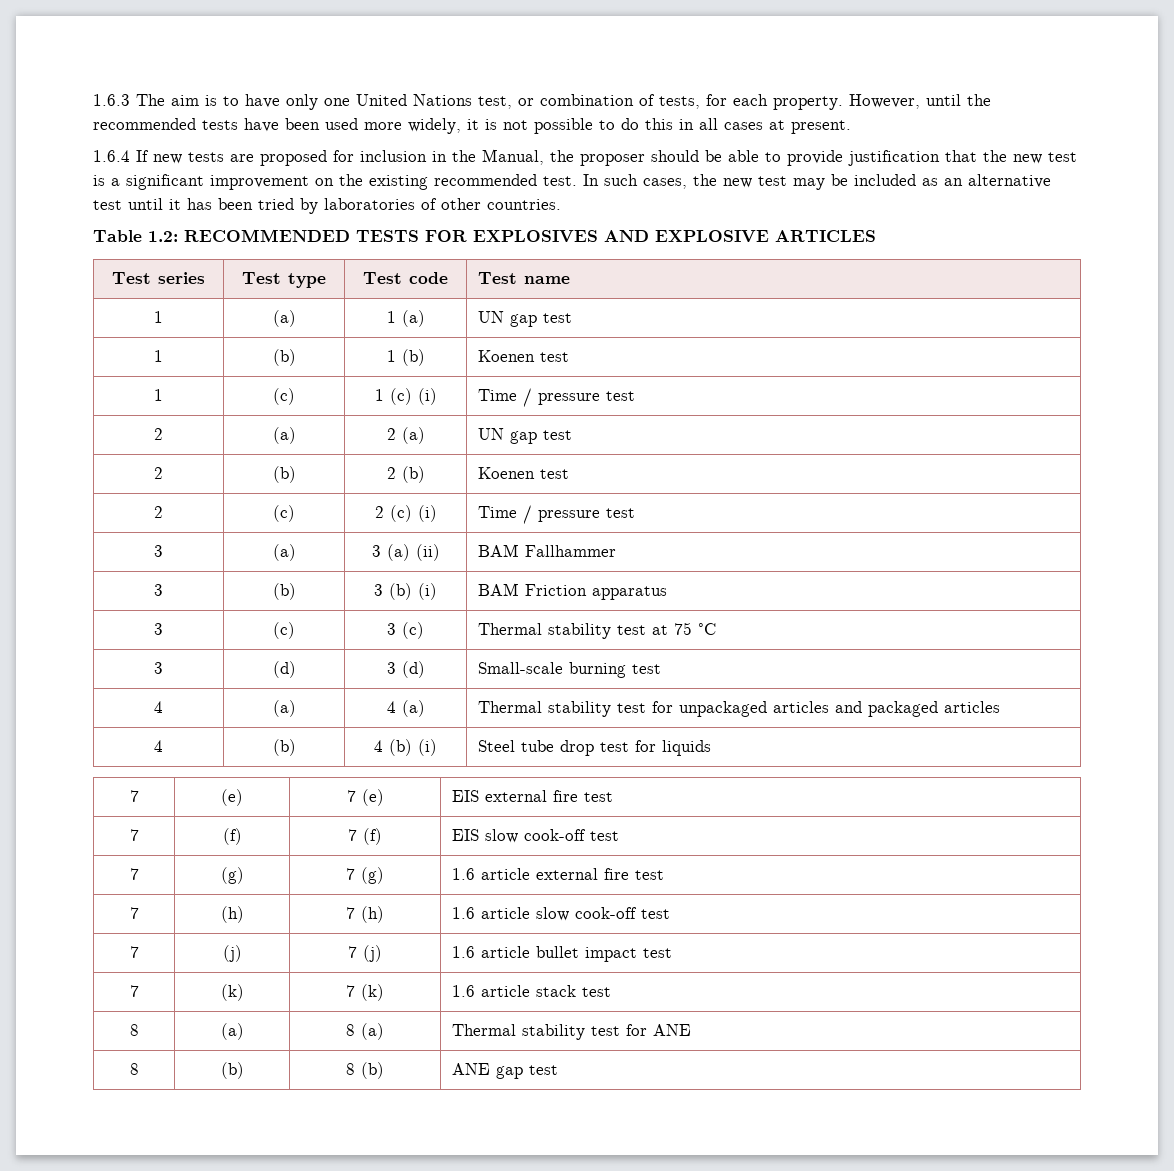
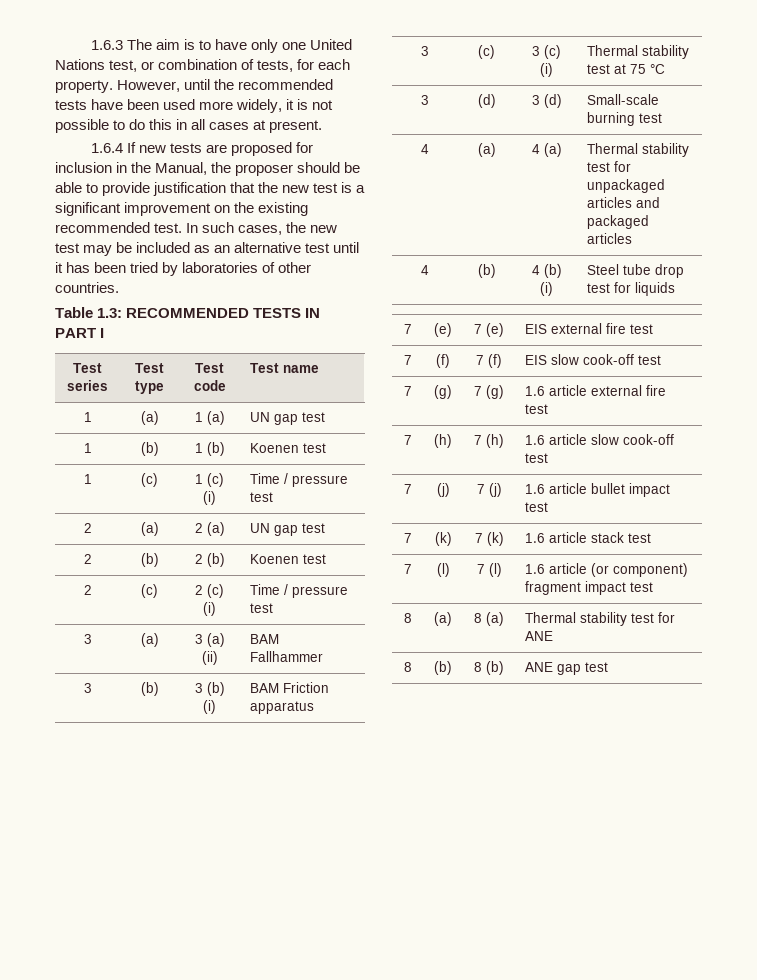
- Table 1.2: RECOMMENDED TESTS FOR EXPLOSIVES AND EXPLOSIVE ARTICLES
+ Table 1.3: RECOMMENDED TESTS IN PART I
- 3 | (c) | 3 (c) | Thermal stability test at 75 °C
+ 3 | (c) | 3 (c) (i) | Thermal stability test at 75 °C
+ 7 | (l) | 7 (l) | 1.6 article (or component) fragment impact test

